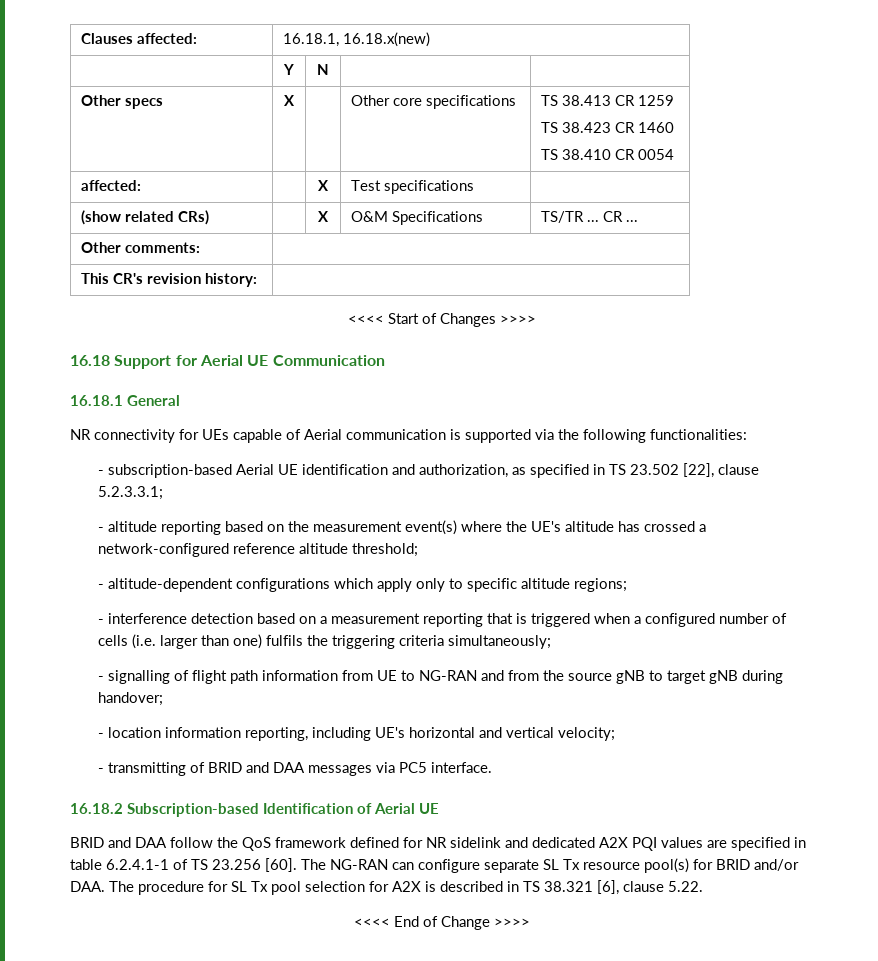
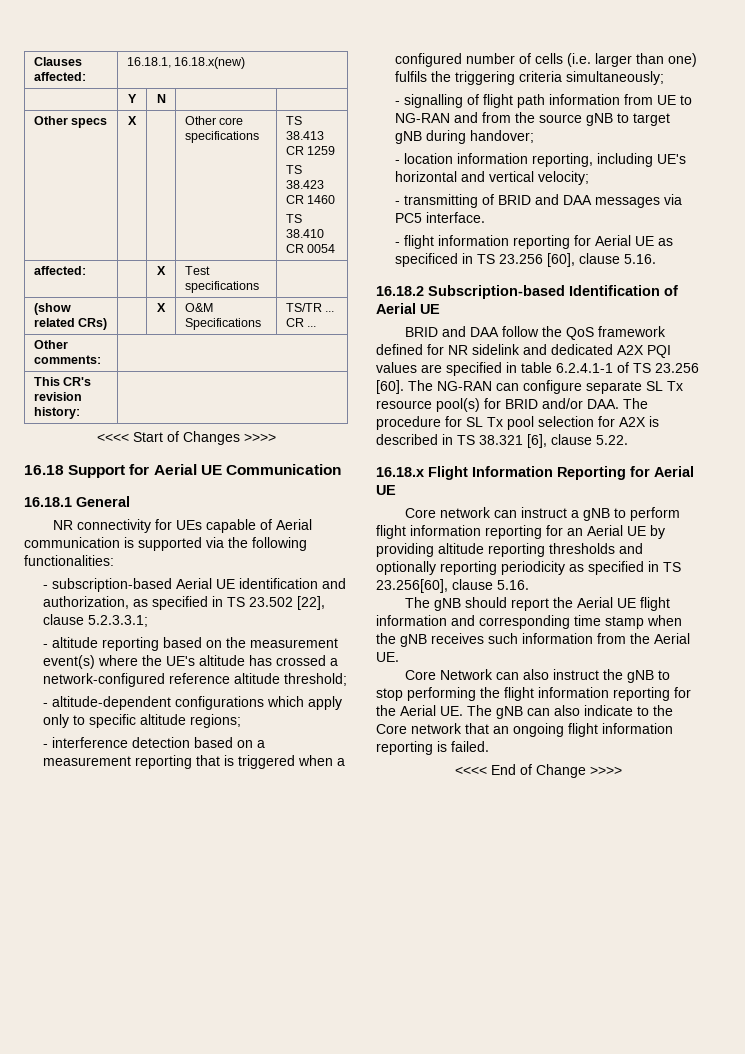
+ - flight information reporting for Aerial UE as specificed in TS 23.256 [60], clause 5.16.
+ 16.18.x Flight Information Reporting for Aerial UE
+ Core network can instruct a gNB to perform flight information reporting for an Aerial UE by providing altitude reporting thresholds and optionally reporting periodicity as specified in TS 23.256[60], clause 5.16.
+ The gNB should report the Aerial UE flight information and corresponding time stamp when the gNB receives such information from the Aerial UE.
+ Core Network can also instruct the gNB to stop performing the flight information reporting for the Aerial UE. The gNB can also indicate to the Core network that an ongoing flight information reporting is failed.

